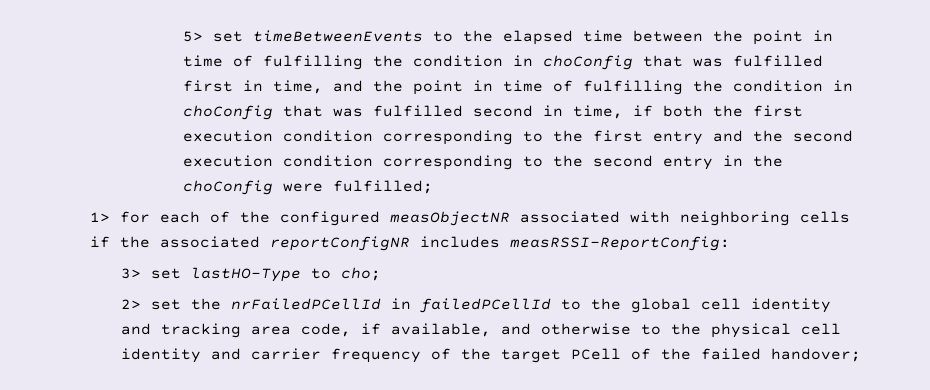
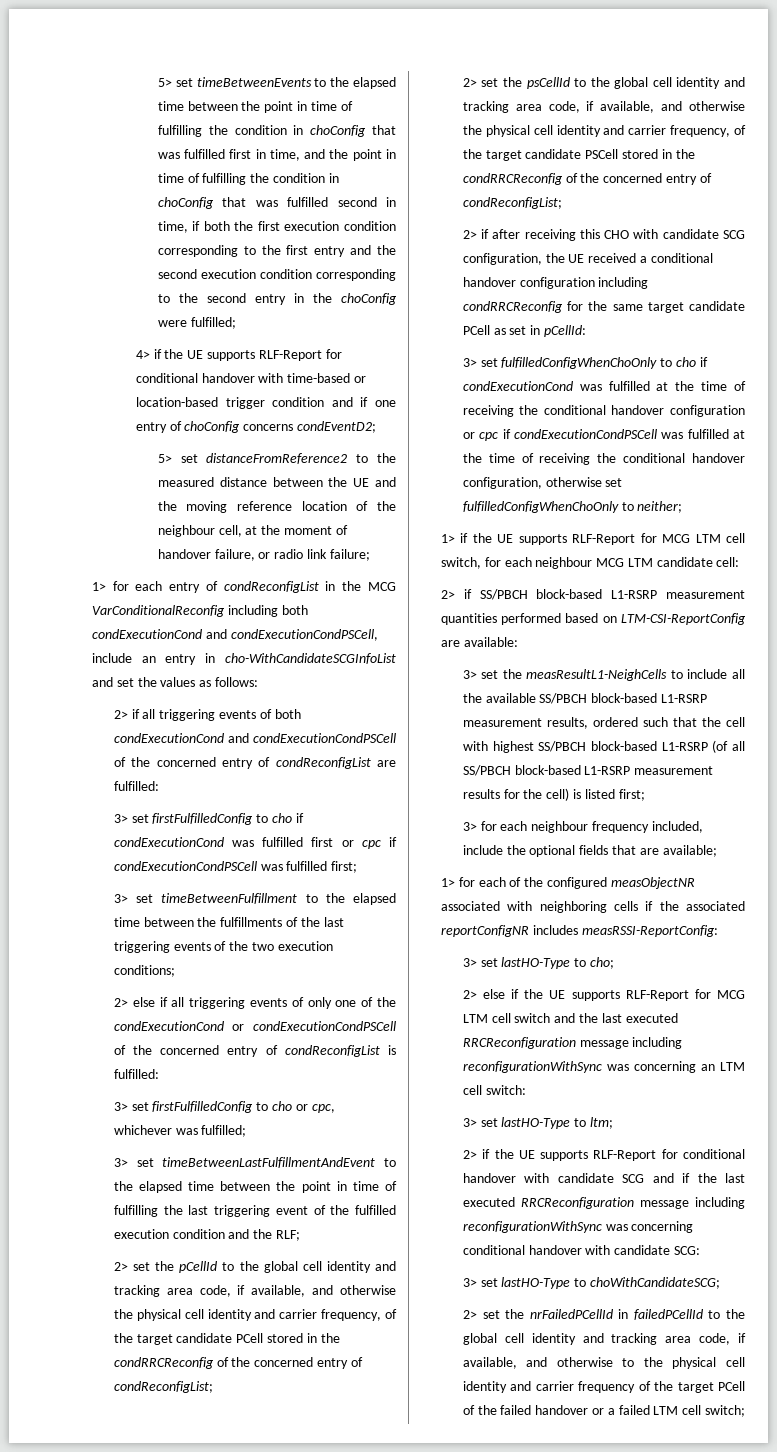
+ 4> if the UE supports RLF-Report for conditional handover with time-based or location-based trigger condition and if one entry of choConfig concerns condEventD2;
+ 5> set distanceFromReference2 to the measured distance between the UE and the moving reference location of the neighbour cell, at the moment of handover failure, or radio link failure;
+ 1> for each entry of condReconfigList in the MCG VarConditionalReconfig including both condExecutionCond and condExecutionCondPSCell, include an entry in cho-WithCandidateSCGInfoList and set the values as follows:
+ 2> if all triggering events of both condExecutionCond and condExecutionCondPSCell of the concerned entry of condReconfigList are fulfilled:
+ 3> set firstFulfilledConfig to cho if condExecutionCond was fulfilled first or cpc if condExecutionCondPSCell was fulfilled first;
+ 3> set timeBetweenFulfillment to the elapsed time between the fulfillments of the last triggering events of the two execution conditions;
+ 2> else if all triggering events of only one of the condExecutionCond or condExecutionCondPSCell of the concerned entry of condReconfigList is fulfilled:
+ 3> set firstFulfilledConfig to cho or cpc, whichever was fulfilled;
+ 3> set timeBetweenLastFulfillmentAndEvent to the elapsed time between the point in time of fulfilling the last triggering event of the fulfilled execution condition and the RLF;
+ 2> set the pCellId to the global cell identity and tracking area code, if available, and otherwise the physical cell identity and carrier frequency, of the target candidate PCell stored in the condRRCReconfig of the concerned entry of condReconfigList;
+ 2> set the psCellId to the global cell identity and tracking area code, if available, and otherwise the physical cell identity and carrier frequency, of the target candidate PSCell stored in the condRRCReconfig of the concerned entry of condReconfigList;
+ 2> if after receiving this CHO with candidate SCG configuration, the UE received a conditional handover configuration including condRRCReconfig for the same target candidate PCell as set in pCellId:
+ 3> set fulfilledConfigWhenChoOnly to cho if condExecutionCond was fulfilled at the time of receiving the conditional handover configuration or cpc if condExecutionCondPSCell was fulfilled at the time of receiving the conditional handover configuration, otherwise set fulfilledConfigWhenChoOnly to neither;
+ 1> if the UE supports RLF-Report for MCG LTM cell switch, for each neighbour MCG LTM candidate cell:
+ 2> if SS/PBCH block-based L1-RSRP measurement quantities performed based on LTM-CSI-ReportConfig are available:
+ 3> set the measResultL1-NeighCells to include all the available SS/PBCH block-based L1-RSRP measurement results, ordered such that the cell with highest SS/PBCH block-based L1-RSRP (of all SS/PBCH block-based L1-RSRP measurement results for the cell) is listed first;
+ 3> for each neighbour frequency included, include the optional fields that are available;
+ 2> else if the UE supports RLF-Report for MCG LTM cell switch and the last executed RRCReconfiguration message including reconfigurationWithSync was concerning an LTM cell switch:
+ 3> set lastHO-Type to ltm;
+ 2> if the UE supports RLF-Report for conditional handover with candidate SCG and if the last executed RRCReconfiguration message including reconfigurationWithSync was concerning conditional handover with candidate SCG:
+ 3> set lastHO-Type to choWithCandidateSCG;
- 2> set the nrFailedPCellId in failedPCellId to the global cell identity and tracking area code, if available, and otherwise to the physical cell identity and carrier frequency of the target PCell of the failed handover;
+ 2> set the nrFailedPCellId in failedPCellId to the global cell identity and tracking area code, if available, and otherwise to the physical cell identity and carrier frequency of the target PCell of the failed handover or a failed LTM cell switch;

